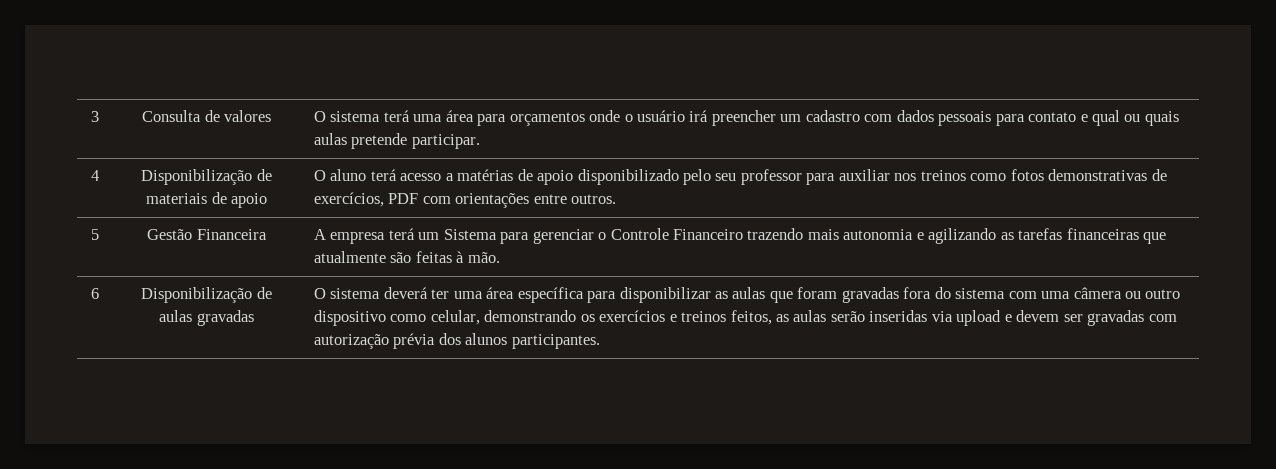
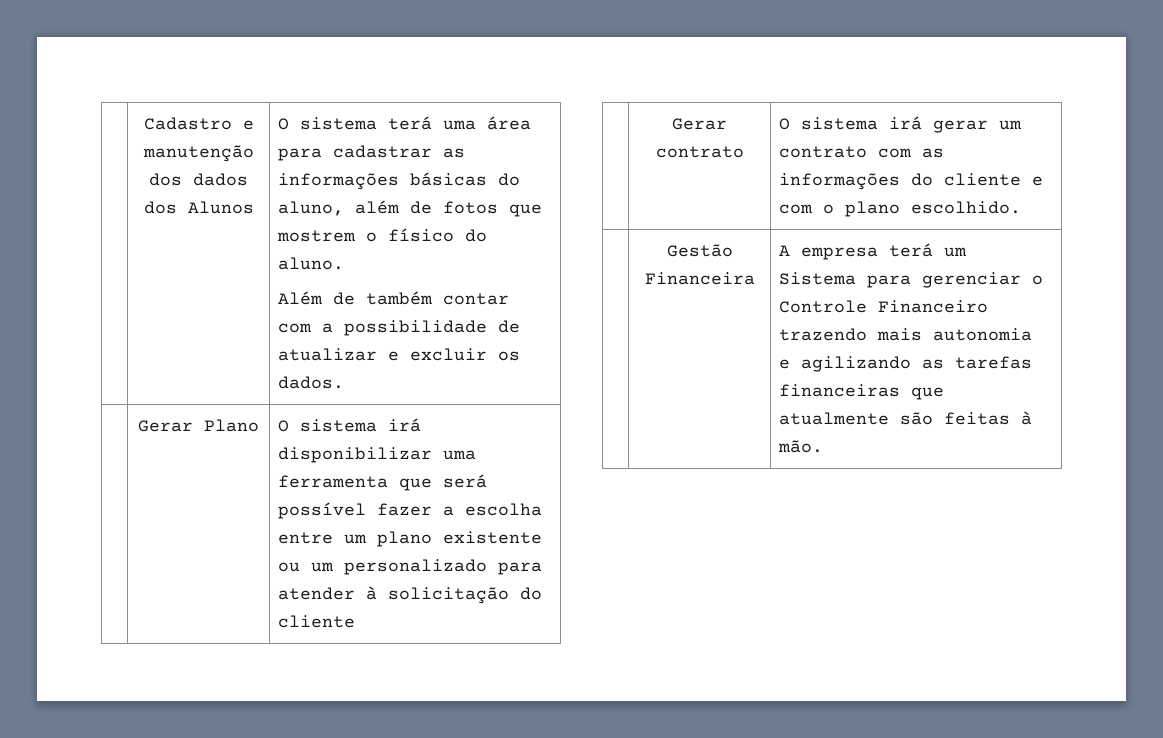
- 3 | Consulta de valores
+ Cadastro e manutenção dos dados dos Alunos
- O sistema terá uma área para orçamentos onde o usuário irá preencher um cadastro com dados pessoais para contato e qual ou quais aulas pretende participar.
- 4 | Disponibilização de materiais de apoio | O aluno terá acesso a matérias de apoio disponibilizado pelo seu professor para auxiliar nos treinos como fotos demonstrativas de exercícios, PDF com orientações entre outros.
- 5 | Gestão Financeira | A empresa terá um Sistema para gerenciar o Controle Financeiro trazendo mais autonomia e agilizando as tarefas financeiras que atualmente são feitas à mão.
+ O sistema terá uma área para cadastrar as informações básicas do aluno, além de fotos que mostrem o físico do aluno.
+ Além de também contar com a possibilidade de atualizar e excluir os dados.
+ | Gerar Plano | O sistema irá disponibilizar uma ferramenta que será possível fazer a escolha entre um plano existente ou um personalizado para atender à solicitação do cliente
+ | Gerar contrato | O sistema irá gerar um contrato com as informações do cliente e com o plano escolhido.
+ | Gestão Financeira | A empresa terá um Sistema para gerenciar o Controle Financeiro trazendo mais autonomia e agilizando as tarefas financeiras que atualmente são feitas à mão.
- 6 | Disponibilização de aulas gravadas | O sistema deverá ter uma área específica para disponibilizar as aulas que foram gravadas fora do sistema com uma câmera ou outro dispositivo como celular, demonstrando os exercícios e treinos feitos, as aulas serão inseridas via upload e devem ser gravadas com autorização prévia dos alunos participantes.

